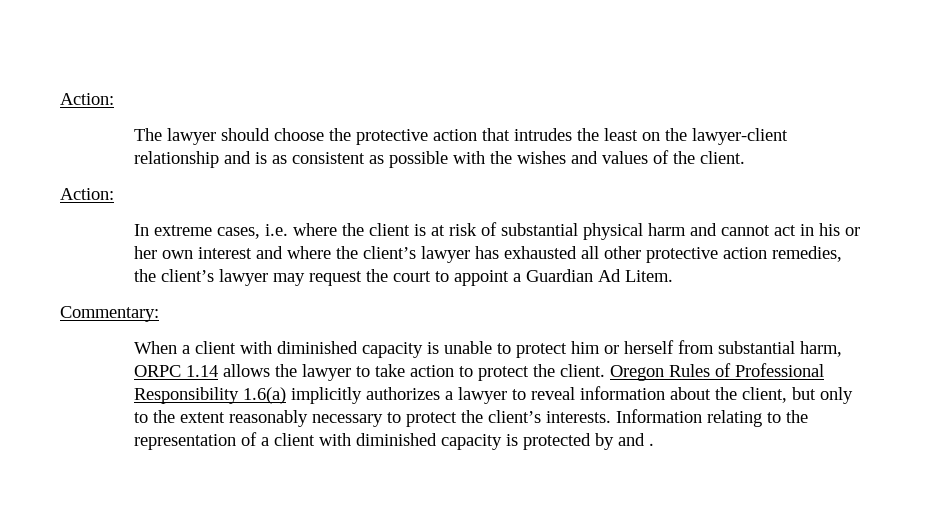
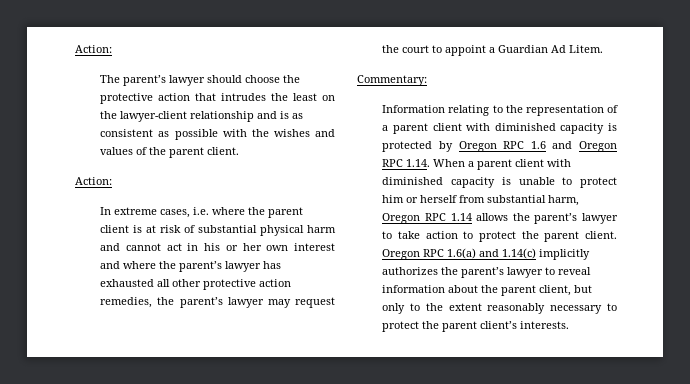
- The lawyer should choose the protective action that intrudes the least on the lawyer-client relationship and is as consistent as possible with the wishes and values of the client.
+ The parent’s lawyer should choose the protective action that intrudes the least on the lawyer-client relationship and is as consistent as possible with the wishes and values of the parent client.
- In extreme cases, i.e. where the client is at risk of substantial physical harm and cannot act in his or her own interest and where the client’s lawyer has exhausted all other protective action remedies, the client’s lawyer may request the court to appoint a Guardian Ad Litem.
+ In extreme cases, i.e. where the parent client is at risk of substantial physical harm and cannot act in his or her own interest and where the parent’s lawyer has exhausted all other protective action remedies, the parent’s lawyer may request the court to appoint a Guardian Ad Litem.
- When a client with diminished capacity is unable to protect him or herself from substantial harm, ORPC 1.14 allows the lawyer to take action to protect the client.
+ Information relating to the representation of a parent client with diminished capacity is protected by Oregon RPC 1.6 and Oregon RPC 1.14. When a parent client with diminished capacity is unable to protect him or herself from substantial harm, Oregon RPC 1.14 allows the parent’s lawyer to take action to protect the parent client.
- Oregon Rules of Professional Responsibility 1.6(a) implicitly authorizes a lawyer to reveal information about the client, but only to the extent reasonably necessary to protect the client’s interests. Information relating to the representation of a client with diminished capacity is protected by and .
+ Oregon RPC 1.6(a) and 1.14(c) implicitly authorizes the parent’s lawyer to reveal information about the parent client, but only to the extent reasonably necessary to protect the parent client’s interests.

